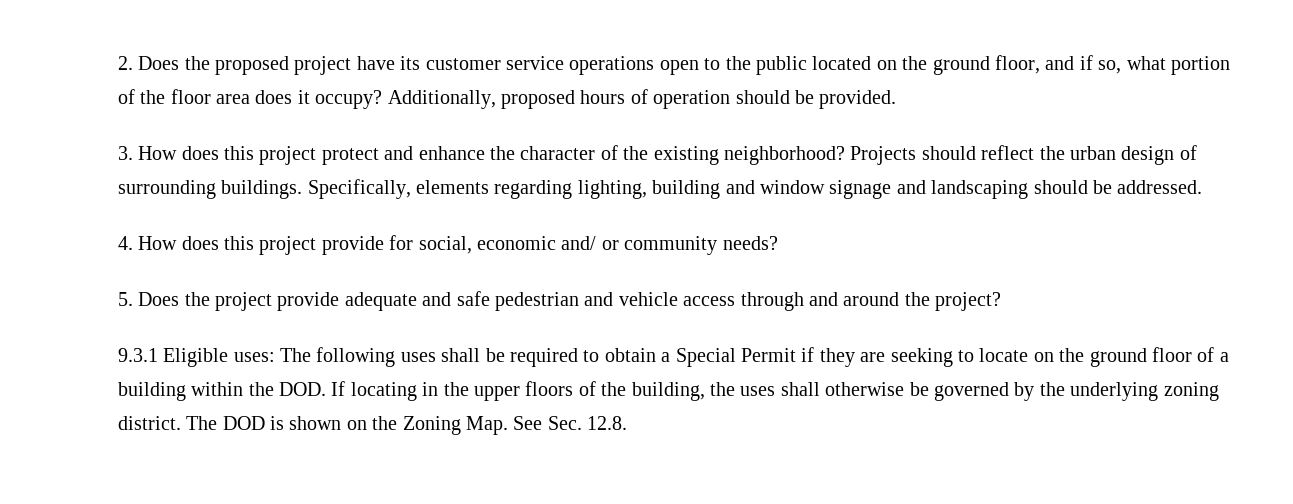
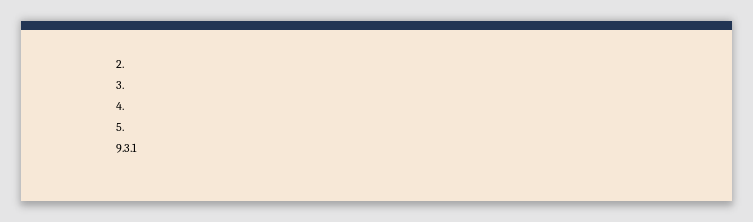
- 2. Does the proposed project have its customer service operations open to the public located on the ground floor, and if so, what portion of the floor area does it occupy? Additionally, proposed hours of operation should be provided.
- 3. How does this project protect and enhance the character of the existing neighborhood? Projects should reflect the urban design of surrounding buildings. Specifically, elements regarding lighting, building and window signage and landscaping should be addressed.
- 4. How does this project provide for social, economic and/ or community needs?
- 5. Does the project provide adequate and safe pedestrian and vehicle access through and around the project?
- 9.3.1 Eligible uses: The following uses shall be required to obtain a Special Permit if they are seeking to locate on the ground floor of a building within the DOD. If locating in the upper floors of the building, the uses shall otherwise be governed by the underlying zoning district. The DOD is shown on the Zoning Map. See Sec. 12.8.
+ 2.
+ 3.
+ 4.
+ 5.
+ 9.3.1

